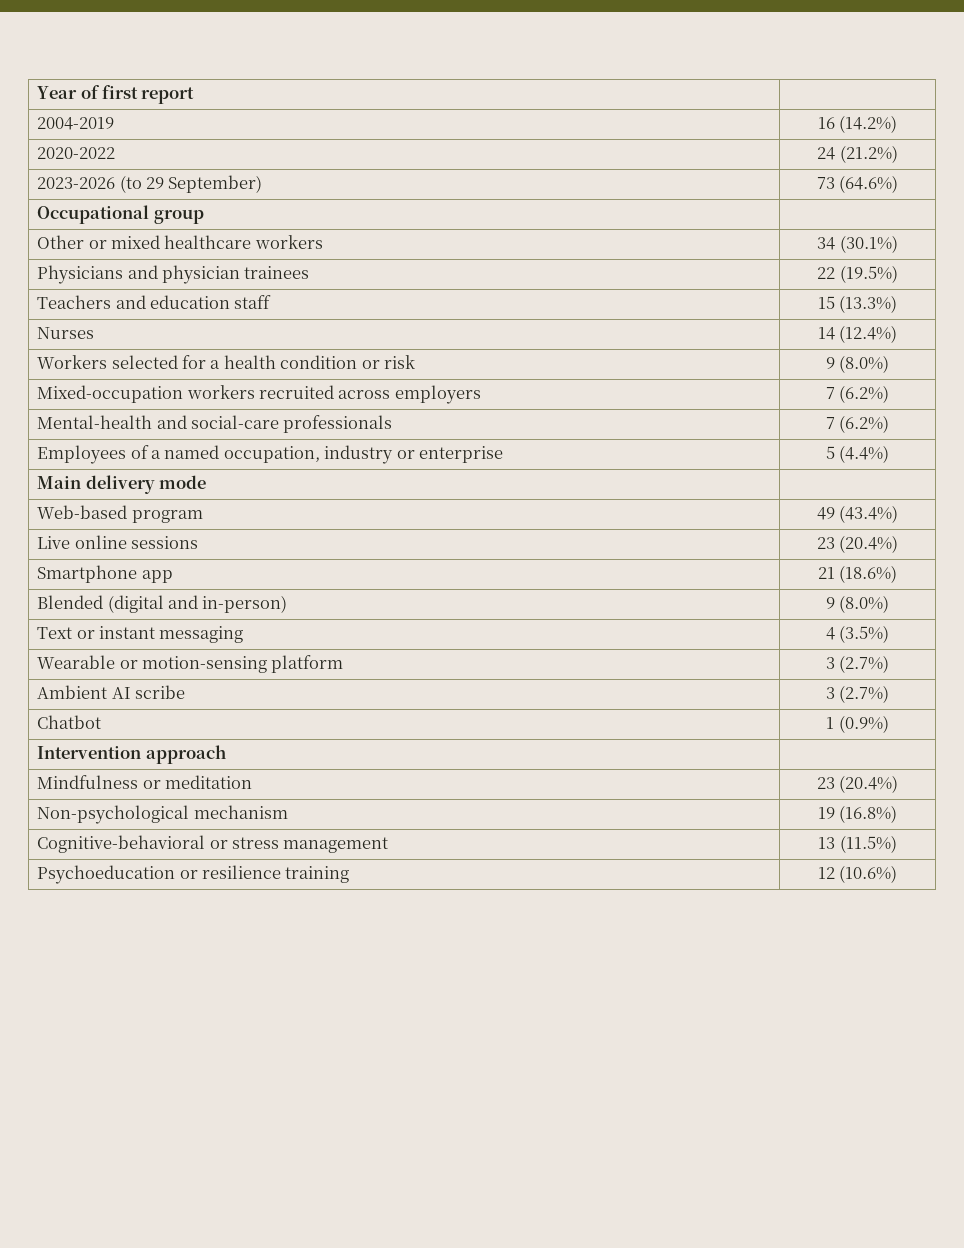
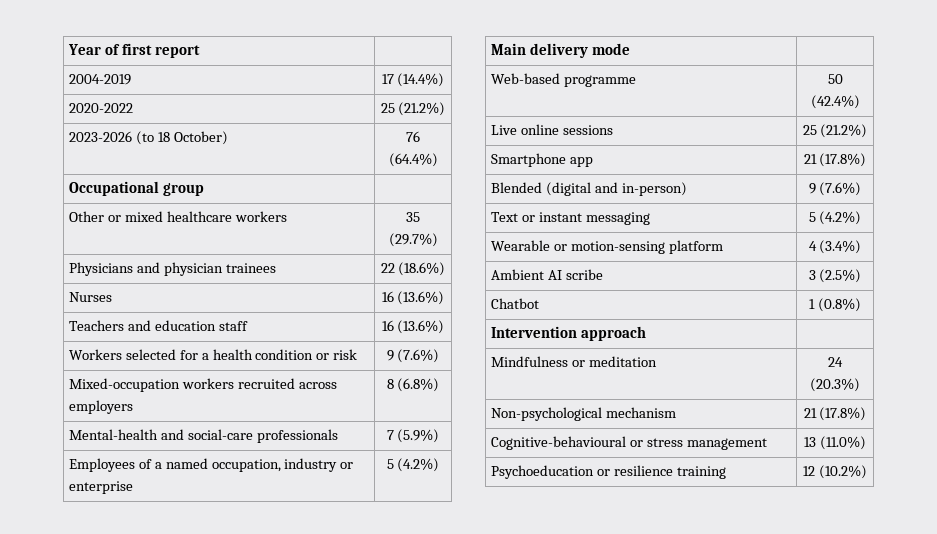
- 2004-2019 | 16 (14.2%)
+ 2004-2019 | 17 (14.4%)
- 2020-2022 | 24 (21.2%)
+ 2020-2022 | 25 (21.2%)
- 2023-2026 (to 29 September) | 73 (64.6%)
+ 2023-2026 (to 18 October) | 76 (64.4%)
- Other or mixed healthcare workers | 34 (30.1%)
+ Other or mixed healthcare workers | 35 (29.7%)
- Physicians and physician trainees | 22 (19.5%)
+ Physicians and physician trainees | 22 (18.6%)
+ Nurses | 16 (13.6%)
- Teachers and education staff | 15 (13.3%)
- Nurses | 14 (12.4%)
+ Teachers and education staff | 16 (13.6%)
- Workers selected for a health condition or risk | 9 (8.0%)
+ Workers selected for a health condition or risk | 9 (7.6%)
- Mixed-occupation workers recruited across employers | 7 (6.2%)
+ Mixed-occupation workers recruited across employers | 8 (6.8%)
- Mental-health and social-care professionals | 7 (6.2%)
+ Mental-health and social-care professionals | 7 (5.9%)
- Employees of a named occupation, industry or enterprise | 5 (4.4%)
+ Employees of a named occupation, industry or enterprise | 5 (4.2%)
- Web-based program | 49 (43.4%)
+ Web-based programme | 50 (42.4%)
- Live online sessions | 23 (20.4%)
+ Live online sessions | 25 (21.2%)
- Smartphone app | 21 (18.6%)
+ Smartphone app | 21 (17.8%)
- Blended (digital and in-person) | 9 (8.0%)
+ Blended (digital and in-person) | 9 (7.6%)
- Text or instant messaging | 4 (3.5%)
+ Text or instant messaging | 5 (4.2%)
- Wearable or motion-sensing platform | 3 (2.7%)
+ Wearable or motion-sensing platform | 4 (3.4%)
- Ambient AI scribe | 3 (2.7%)
+ Ambient AI scribe | 3 (2.5%)
- Chatbot | 1 (0.9%)
+ Chatbot | 1 (0.8%)
- Mindfulness or meditation | 23 (20.4%)
+ Mindfulness or meditation | 24 (20.3%)
- Non-psychological mechanism | 19 (16.8%)
- Cognitive-behavioral or stress management | 13 (11.5%)
+ Non-psychological mechanism | 21 (17.8%)
+ Cognitive-behavioural or stress management | 13 (11.0%)
- Psychoeducation or resilience training | 12 (10.6%)
+ Psychoeducation or resilience training | 12 (10.2%)

